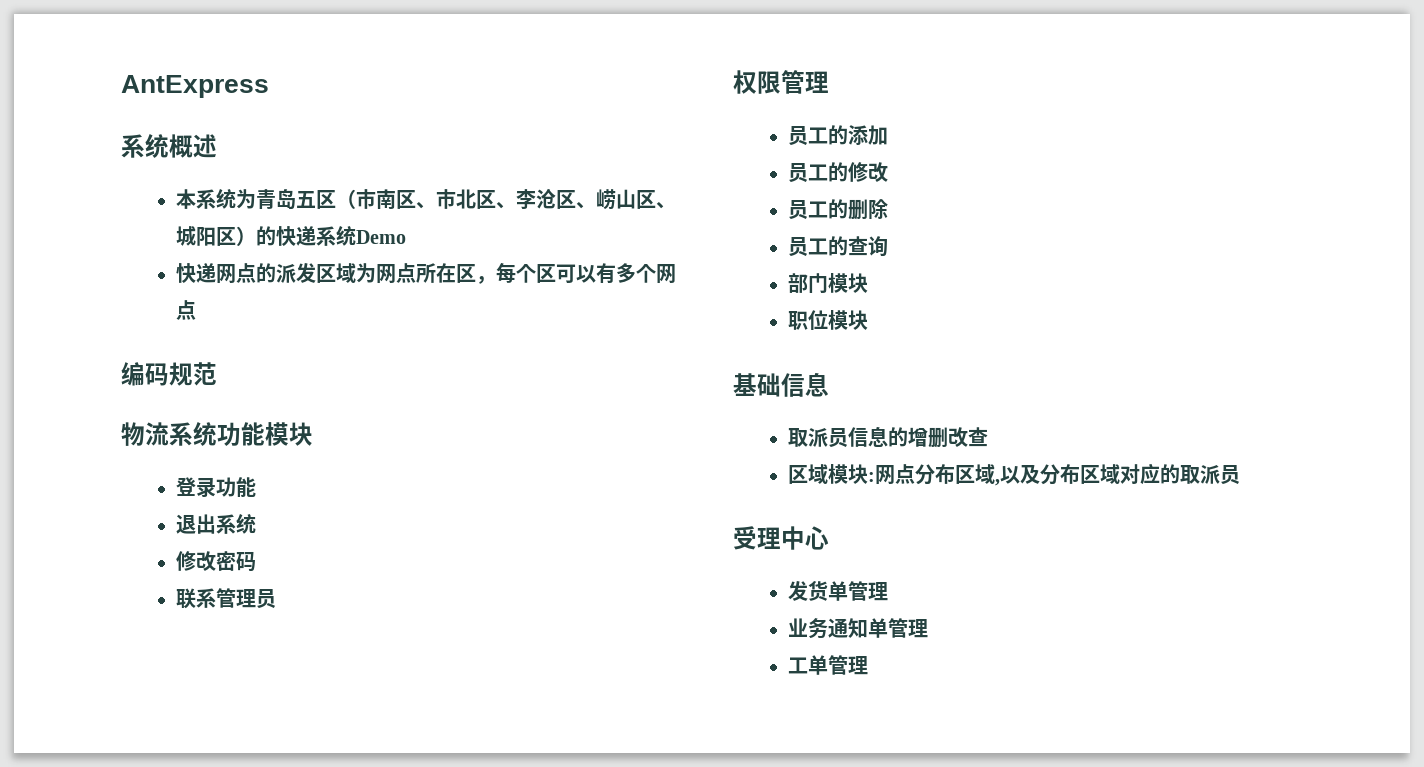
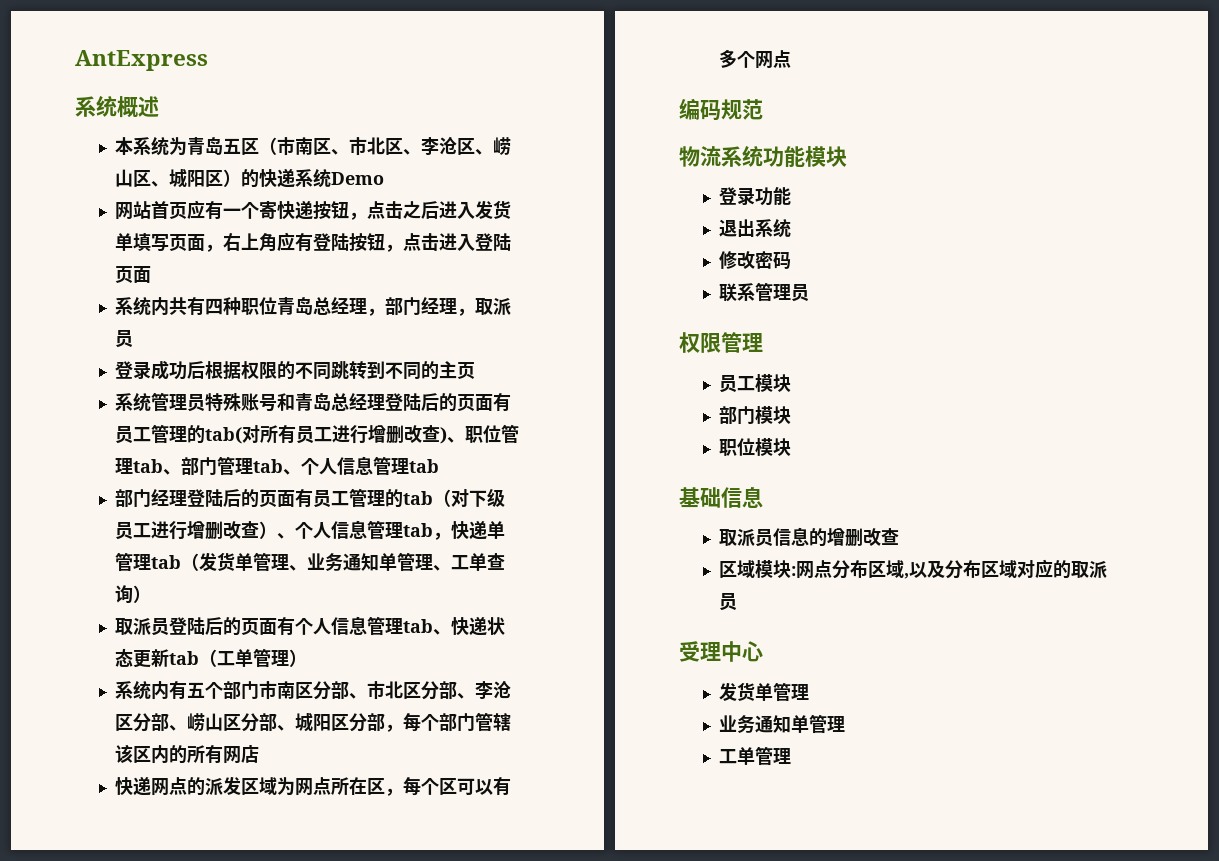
+ 网站首页应有一个寄快递按钮，点击之后进入发货单填写页面，右上角应有登陆按钮，点击进入登陆页面
+ 系统内共有四种职位青岛总经理，部门经理，取派员
+ 登录成功后根据权限的不同跳转到不同的主页
+ 系统管理员特殊账号和青岛总经理登陆后的页面有员工管理的tab(对所有员工进行增删改查)、职位管理tab、部门管理tab、个人信息管理tab
+ 部门经理登陆后的页面有员工管理的tab（对下级员工进行增删改查）、个人信息管理tab，快递单管理tab（发货单管理、业务通知单管理、工单查询）
+ 取派员登陆后的页面有个人信息管理tab、快递状态更新tab（工单管理）
+ 系统内有五个部门市南区分部、市北区分部、李沧区分部、崂山区分部、城阳区分部，每个部门管辖该区内的所有网店
- 员工的添加
- 员工的修改
- 员工的删除
- 员工的查询
+ 员工模块

